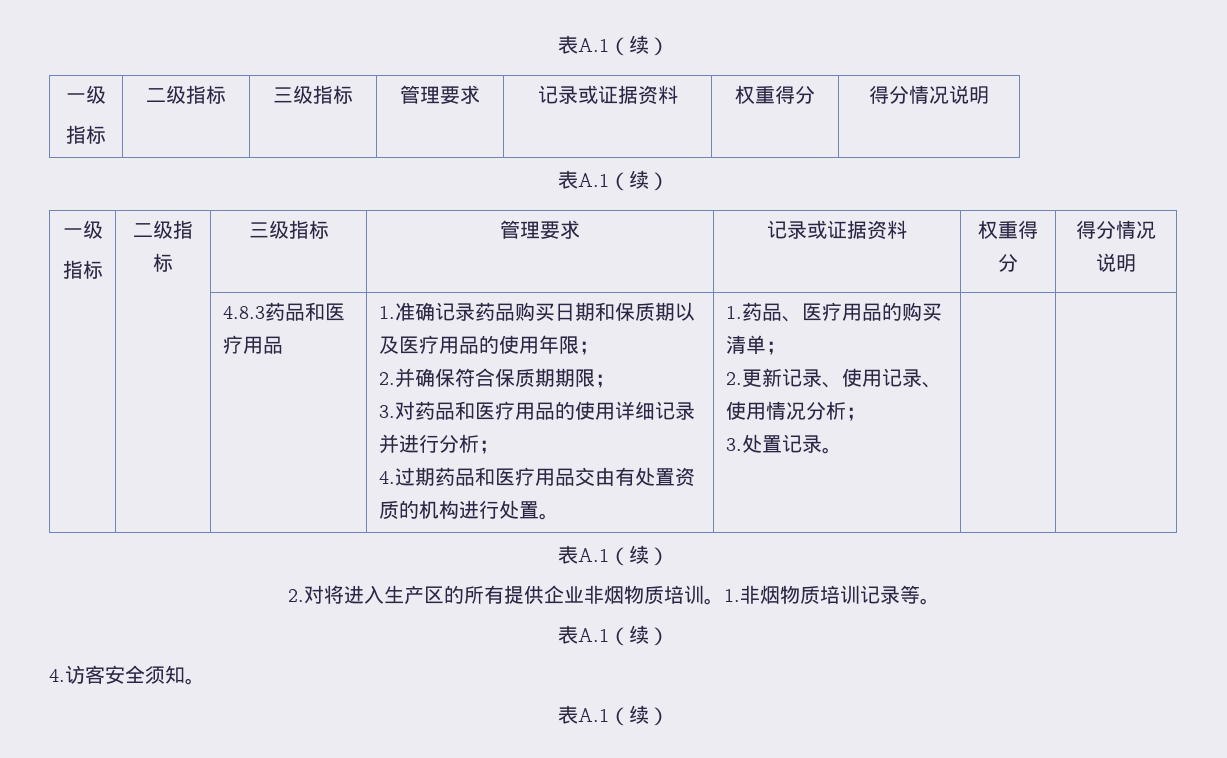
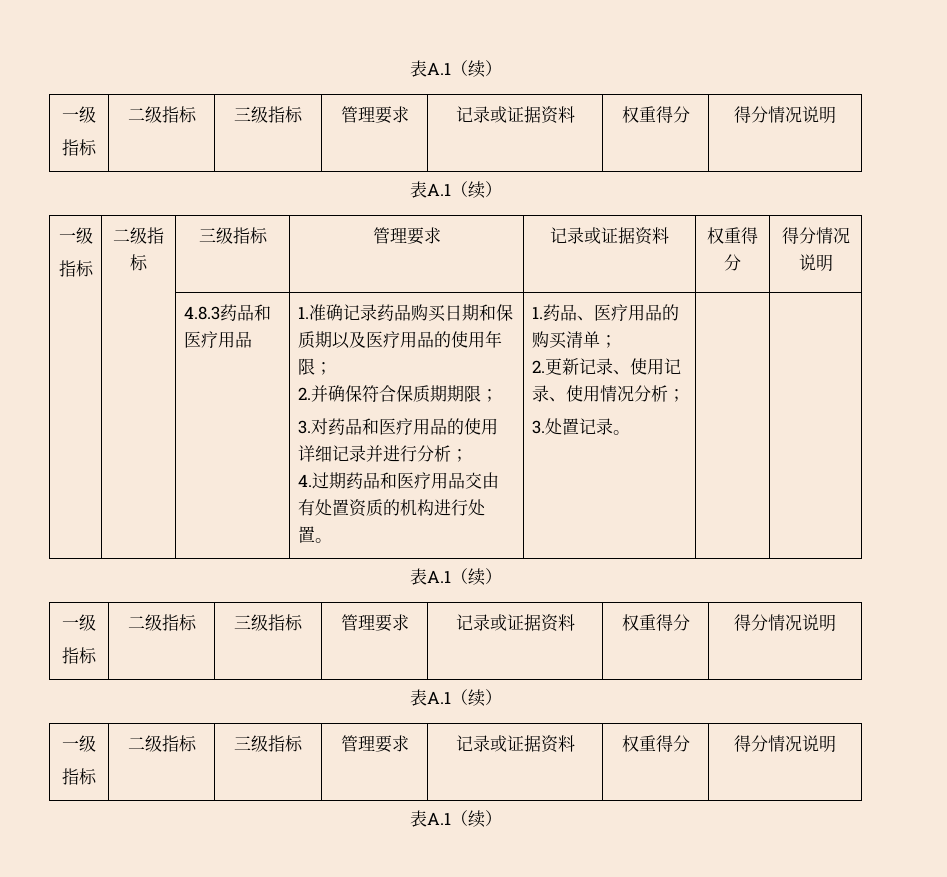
  3.处置记录。 | |
  表A.1（续）
- 2.对将进入生产区的所有提供企业非烟物质培训。1.非烟物质培训记录等。
+ 一级
+ 指标 | 二级指标 | 三级指标 | 管理要求 | 记录或证据资料 | 权重得分 | 得分情况说明
  表A.1（续）
- 4.访客安全须知。
+ 一级
+ 指标 | 二级指标 | 三级指标 | 管理要求 | 记录或证据资料 | 权重得分 | 得分情况说明

